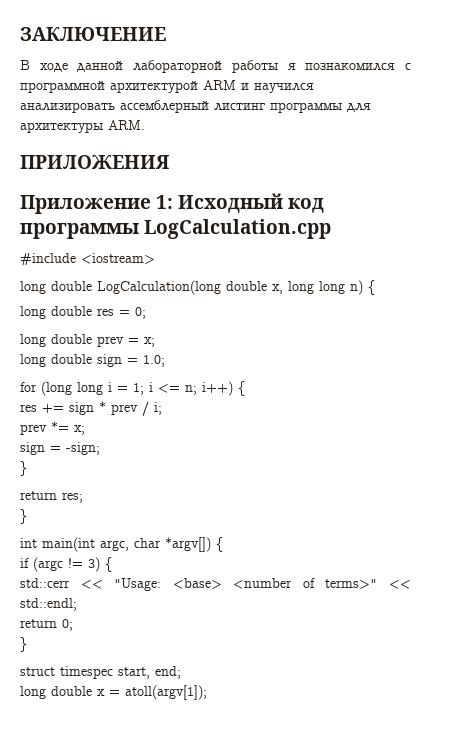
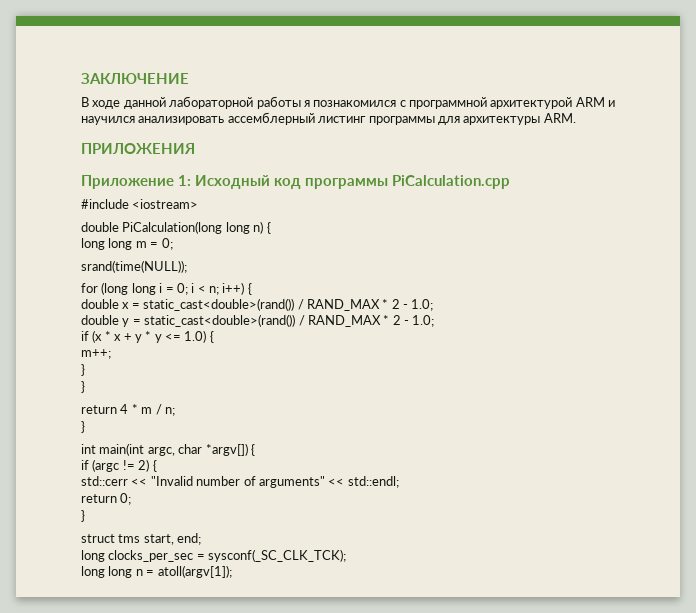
- Приложение 1: Исходный код программы LogCalculation.cpp
+ Приложение 1: Исходный код программы PiCalculation.cpp
- long double LogCalculation(long double x, long long n) {
+ double PiCalculation(long long n) {
- long double res = 0;
+ long long m = 0;
- long double prev = x;
- long double sign = 1.0;
+ srand(time(NULL));
- for (long long i = 1; i <= n; i++) {
+ for (long long i = 0; i < n; i++) {
- res += sign * prev / i;
- prev *= x;
- sign = -sign;
+ double x = static_cast<double>(rand()) / RAND_MAX * 2 - 1.0;
+ double y = static_cast<double>(rand()) / RAND_MAX * 2 - 1.0;
+ if (x * x + y * y <= 1.0) {
+ m++;
  }
- return res;
+ }
+ return 4 * m / n;
- if (argc != 3) {
+ if (argc != 2) {
- std::cerr << "Usage: <base> <number of terms>" << std::endl;
+ std::cerr << "Invalid number of arguments" << std::endl;
- struct timespec start, end;
+ struct tms start, end;
- long double x = atoll(argv[1]);
+ long clocks_per_sec = sysconf(_SC_CLK_TCK);
+ long long n = atoll(argv[1]);

